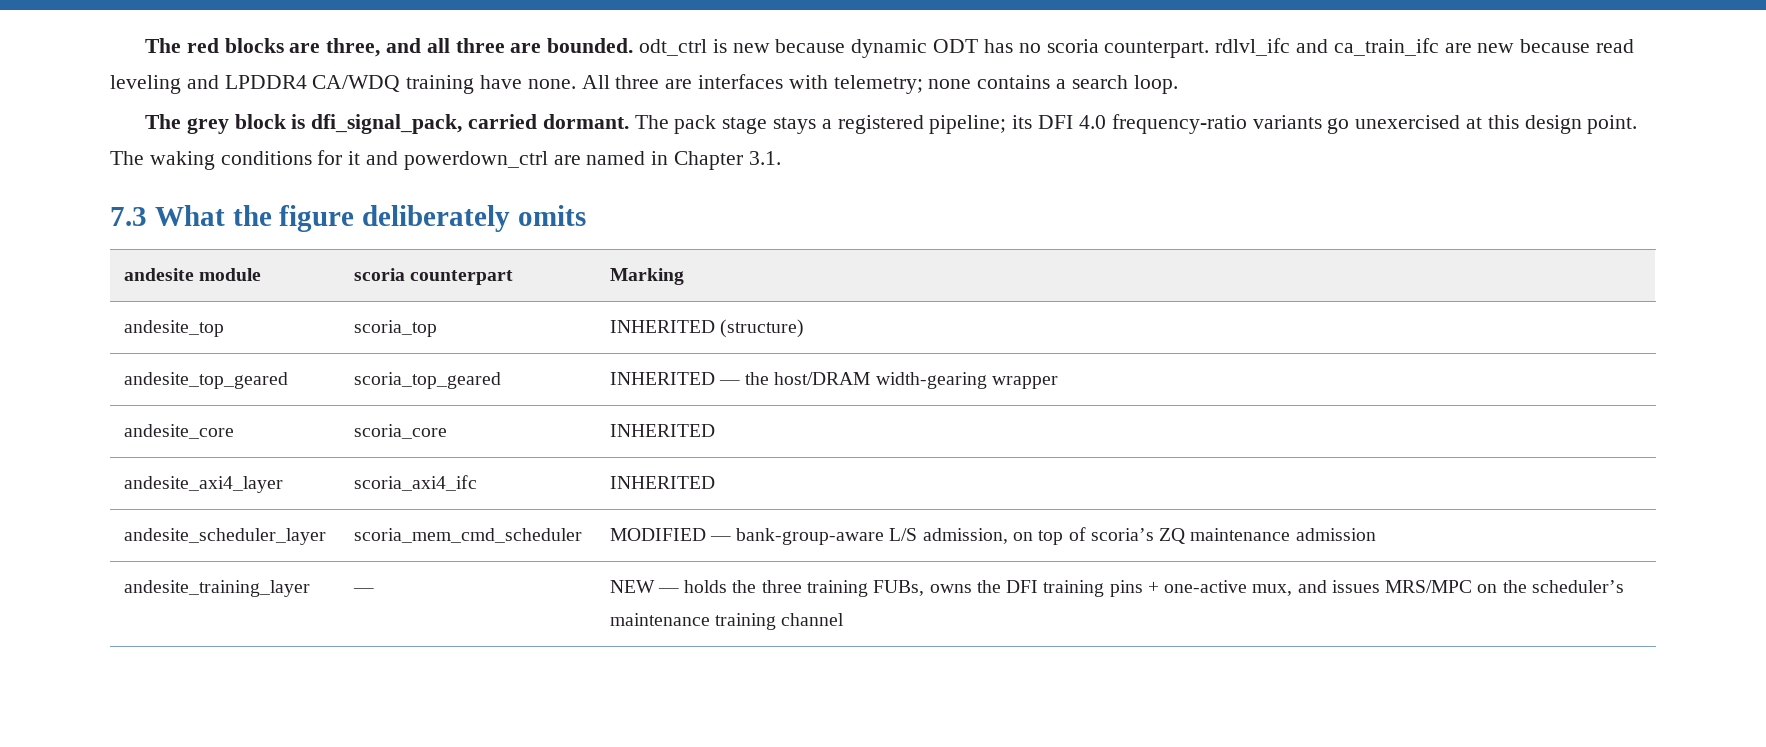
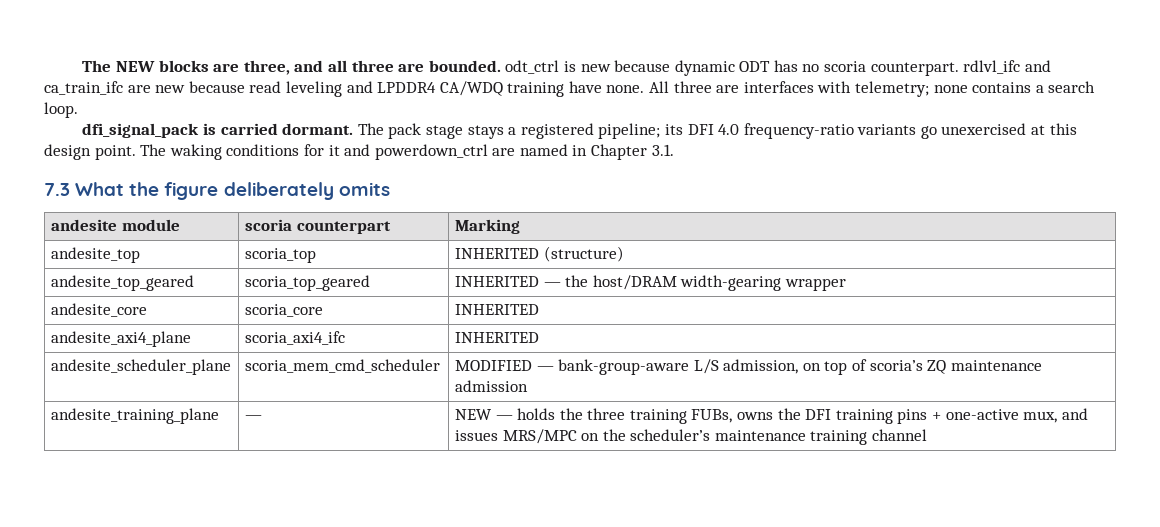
- The red blocks are three, and all three are bounded. odt_ctrl is new because dynamic ODT has no scoria counterpart. rdlvl_ifc and ca_train_ifc are new because read leveling and LPDDR4 CA/WDQ training have none.
+ The NEW blocks are three, and all three are bounded. odt_ctrl is new because dynamic ODT has no scoria counterpart. rdlvl_ifc and ca_train_ifc are new because read leveling and LPDDR4 CA/WDQ training have none.
- The grey block is dfi_signal_pack, carried dormant.
+ dfi_signal_pack is carried dormant.
- andesite_axi4_layer | scoria_axi4_ifc | INHERITED
+ andesite_axi4_plane | scoria_axi4_ifc | INHERITED
- andesite_scheduler_layer | scoria_mem_cmd_scheduler | MODIFIED — bank-group-aware L/S admission, on top of scoria’s ZQ maintenance admission
+ andesite_scheduler_plane | scoria_mem_cmd_scheduler | MODIFIED — bank-group-aware L/S admission, on top of scoria’s ZQ maintenance admission
- andesite_training_layer | — | NEW — holds the three training FUBs, owns the DFI training pins + one-active mux, and issues MRS/MPC on the scheduler’s maintenance training channel
+ andesite_training_plane | — | NEW — holds the three training FUBs, owns the DFI training pins + one-active mux, and issues MRS/MPC on the scheduler’s maintenance training channel

